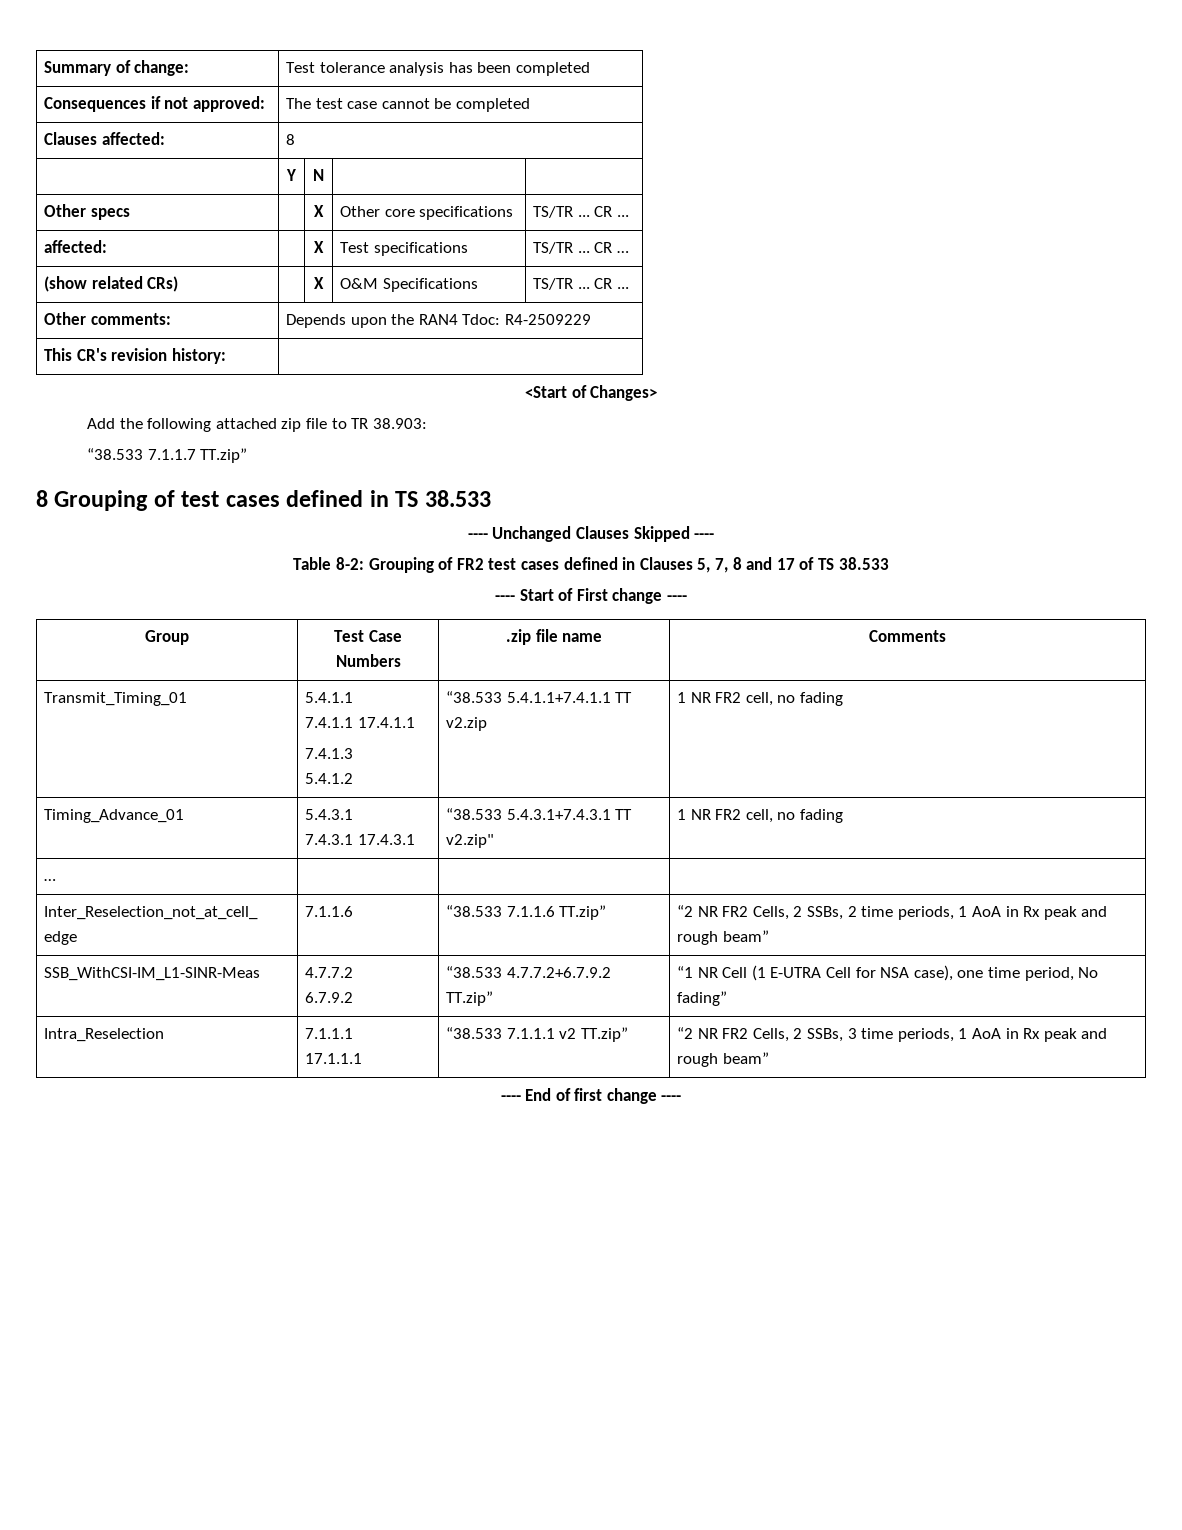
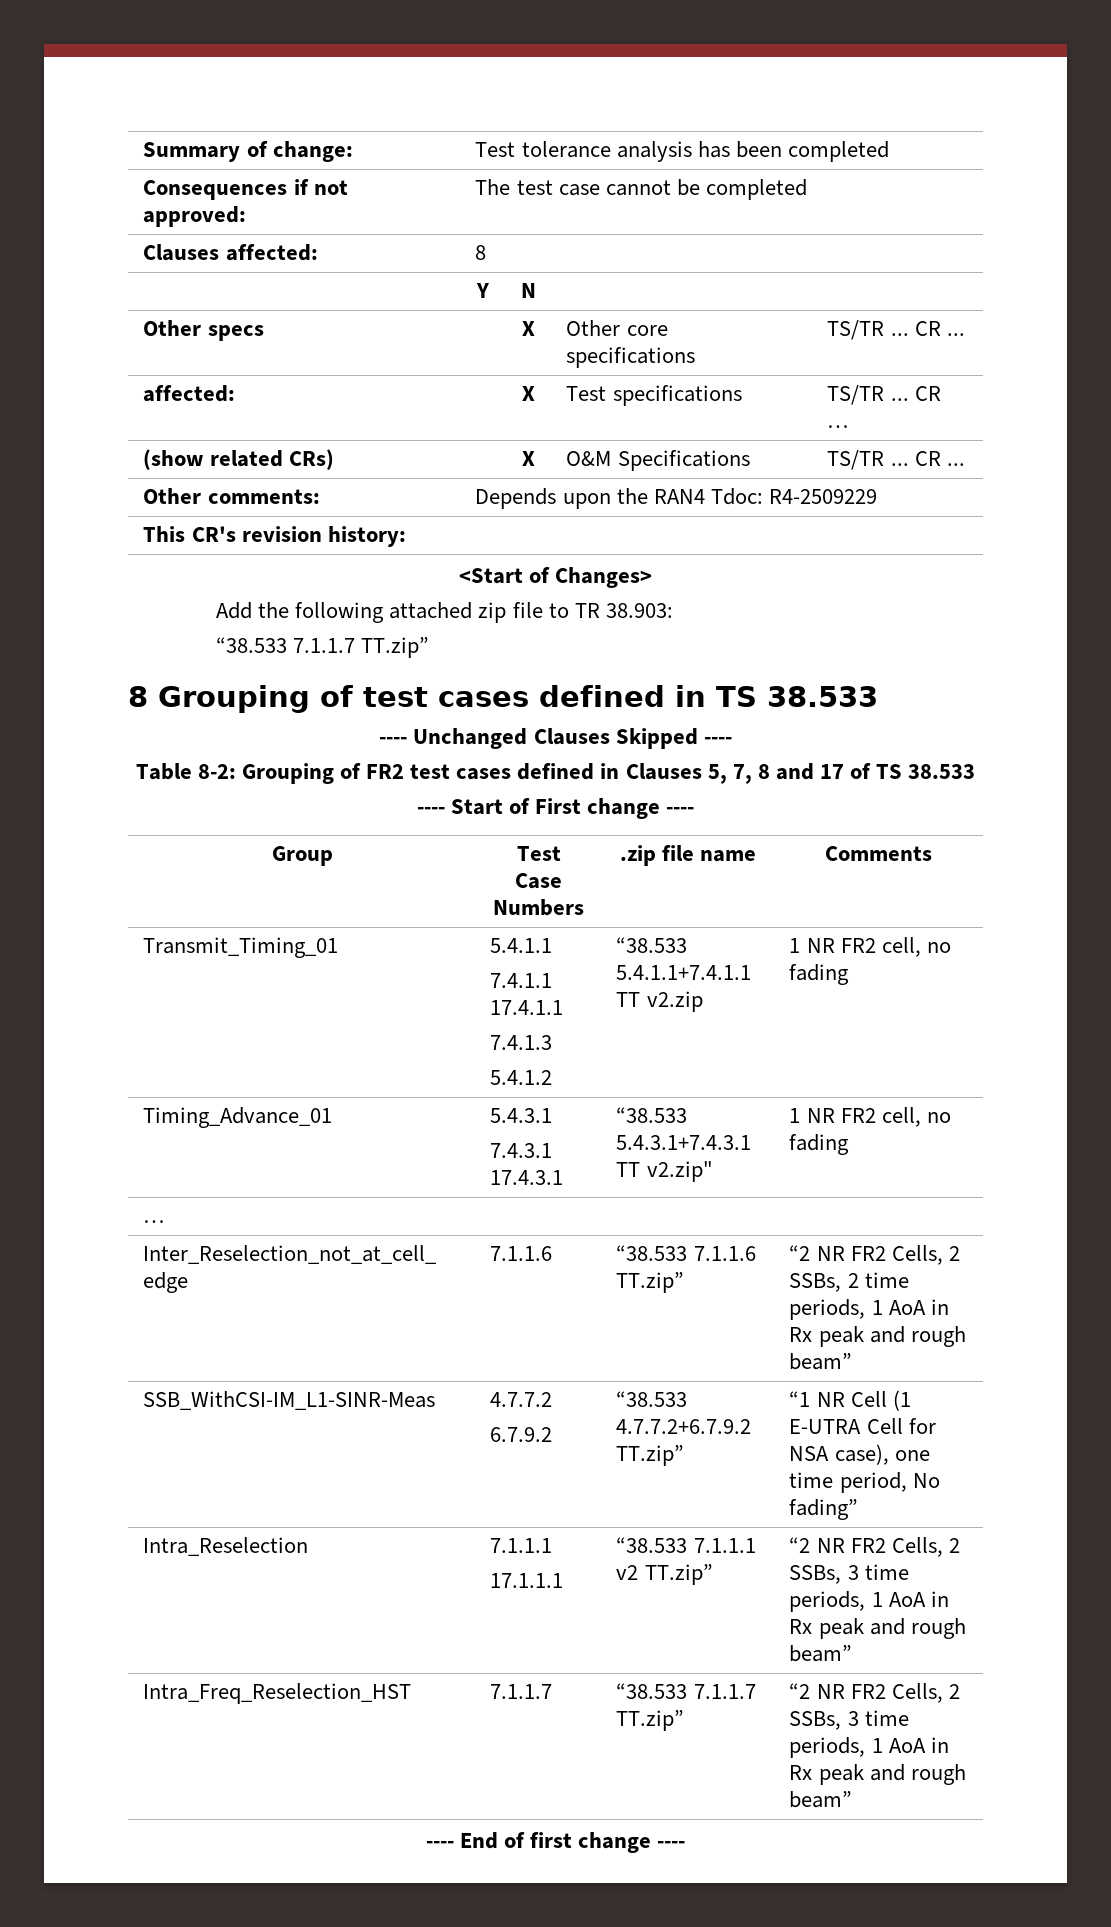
+ Intra_Freq_Reselection_HST | 7.1.1.7 | “38.533 7.1.1.7 TT.zip” | “2 NR FR2 Cells, 2 SSBs, 3 time periods, 1 AoA in Rx peak and rough beam”

